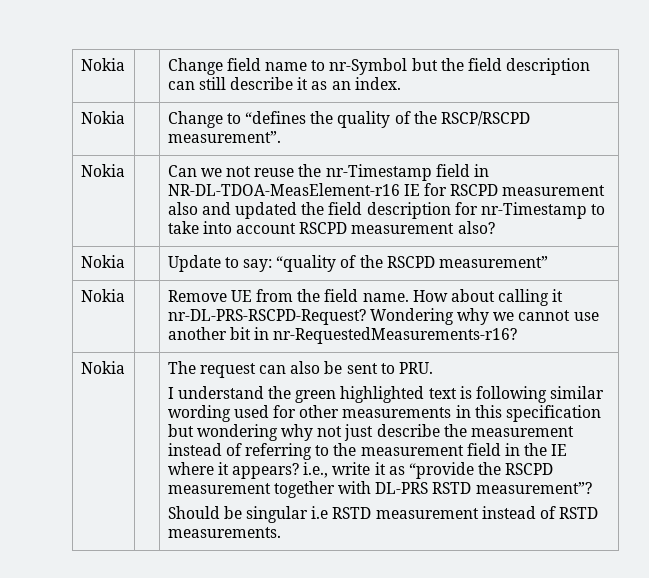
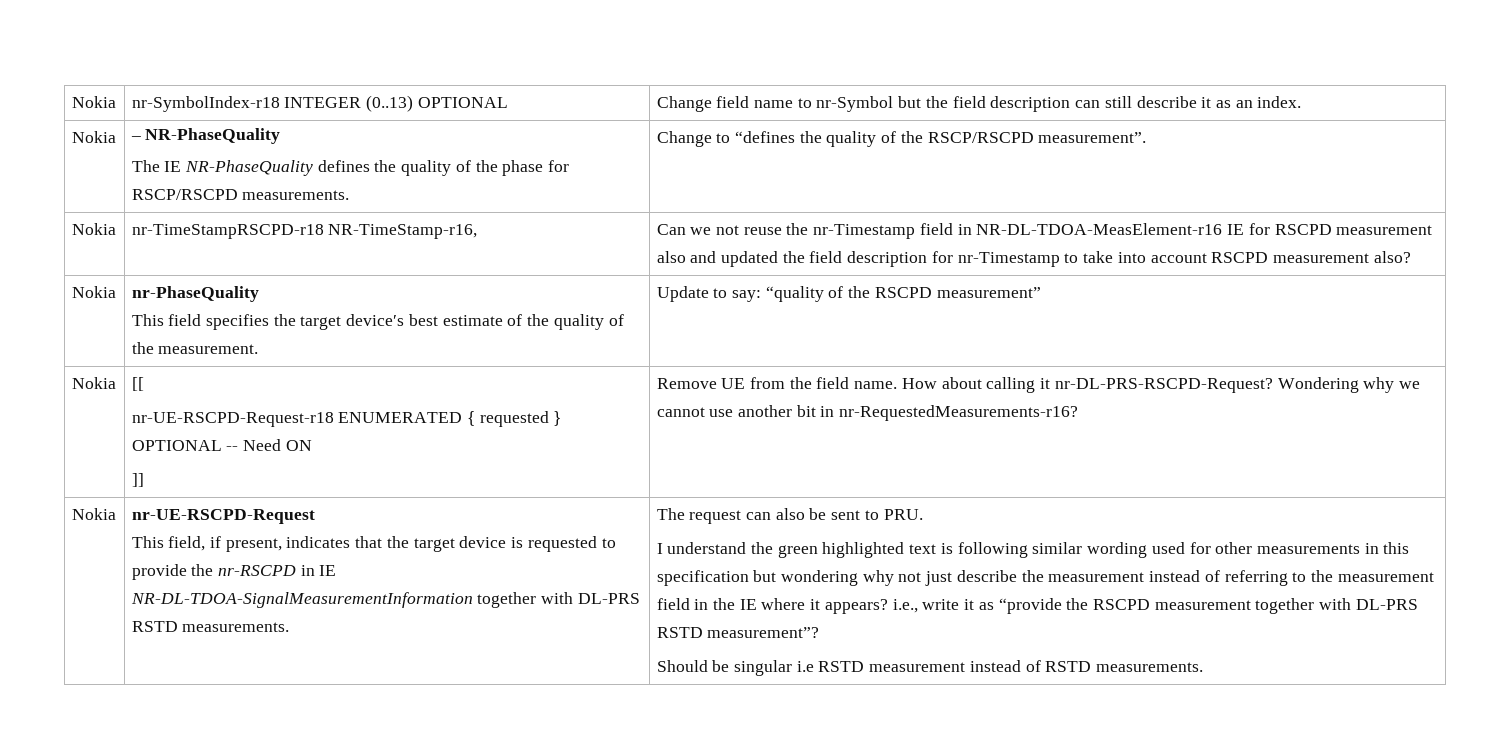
- Nokia | | Change field name to nr-Symbol but the field description can still describe it as an index.
+ Nokia | nr-SymbolIndex-r18 INTEGER (0..13) OPTIONAL | Change field name to nr-Symbol but the field description can still describe it as an index.
- Nokia | | Change to “defines the quality of the RSCP/RSCPD measurement”.
+ Nokia | – NR-PhaseQuality
+ The IE NR-PhaseQuality defines the quality of the phase for RSCP/RSCPD measurements. | Change to “defines the quality of the RSCP/RSCPD measurement”.
- Nokia | | Can we not reuse the nr-Timestamp field in NR-DL-TDOA-MeasElement-r16 IE for RSCPD measurement also and updated the field description for nr-Timestamp to take into account RSCPD measurement also?
+ Nokia | nr-TimeStampRSCPD-r18 NR-TimeStamp-r16, | Can we not reuse the nr-Timestamp field in NR-DL-TDOA-MeasElement-r16 IE for RSCPD measurement also and updated the field description for nr-Timestamp to take into account RSCPD measurement also?
- Nokia | | Update to say: “quality of the RSCPD measurement”
+ Nokia | nr-PhaseQuality
+ This field specifies the target device′s best estimate of the quality of the measurement. | Update to say: “quality of the RSCPD measurement”
- Nokia | | Remove UE from the field name. How about calling it nr-DL-PRS-RSCPD-Request? Wondering why we cannot use another bit in nr-RequestedMeasurements-r16?
+ Nokia | [[
+ nr-UE-RSCPD-Request-r18 ENUMERATED { requested } OPTIONAL -- Need ON
+ ]] | Remove UE from the field name. How about calling it nr-DL-PRS-RSCPD-Request? Wondering why we cannot use another bit in nr-RequestedMeasurements-r16?
+ nr-UE-RSCPD-Request
+ This field, if present, indicates that the target device is requested to provide the nr-RSCPD in IE NR-DL-TDOA-SignalMeasurementInformation together with DL-PRS RSTD measurements.

